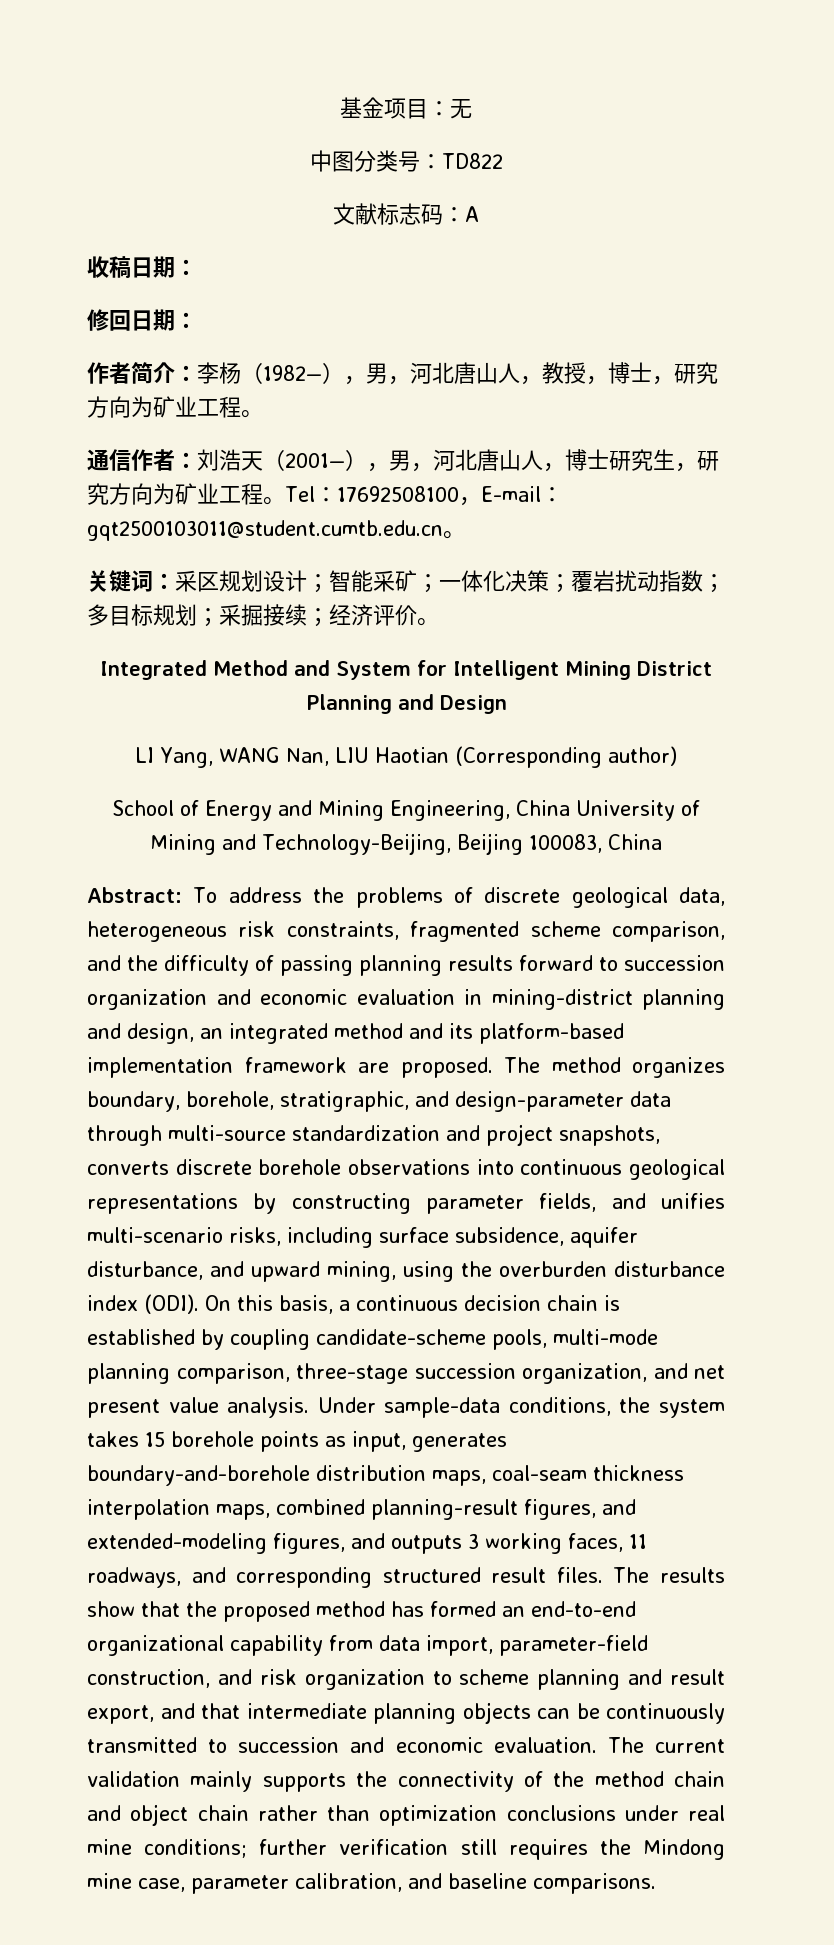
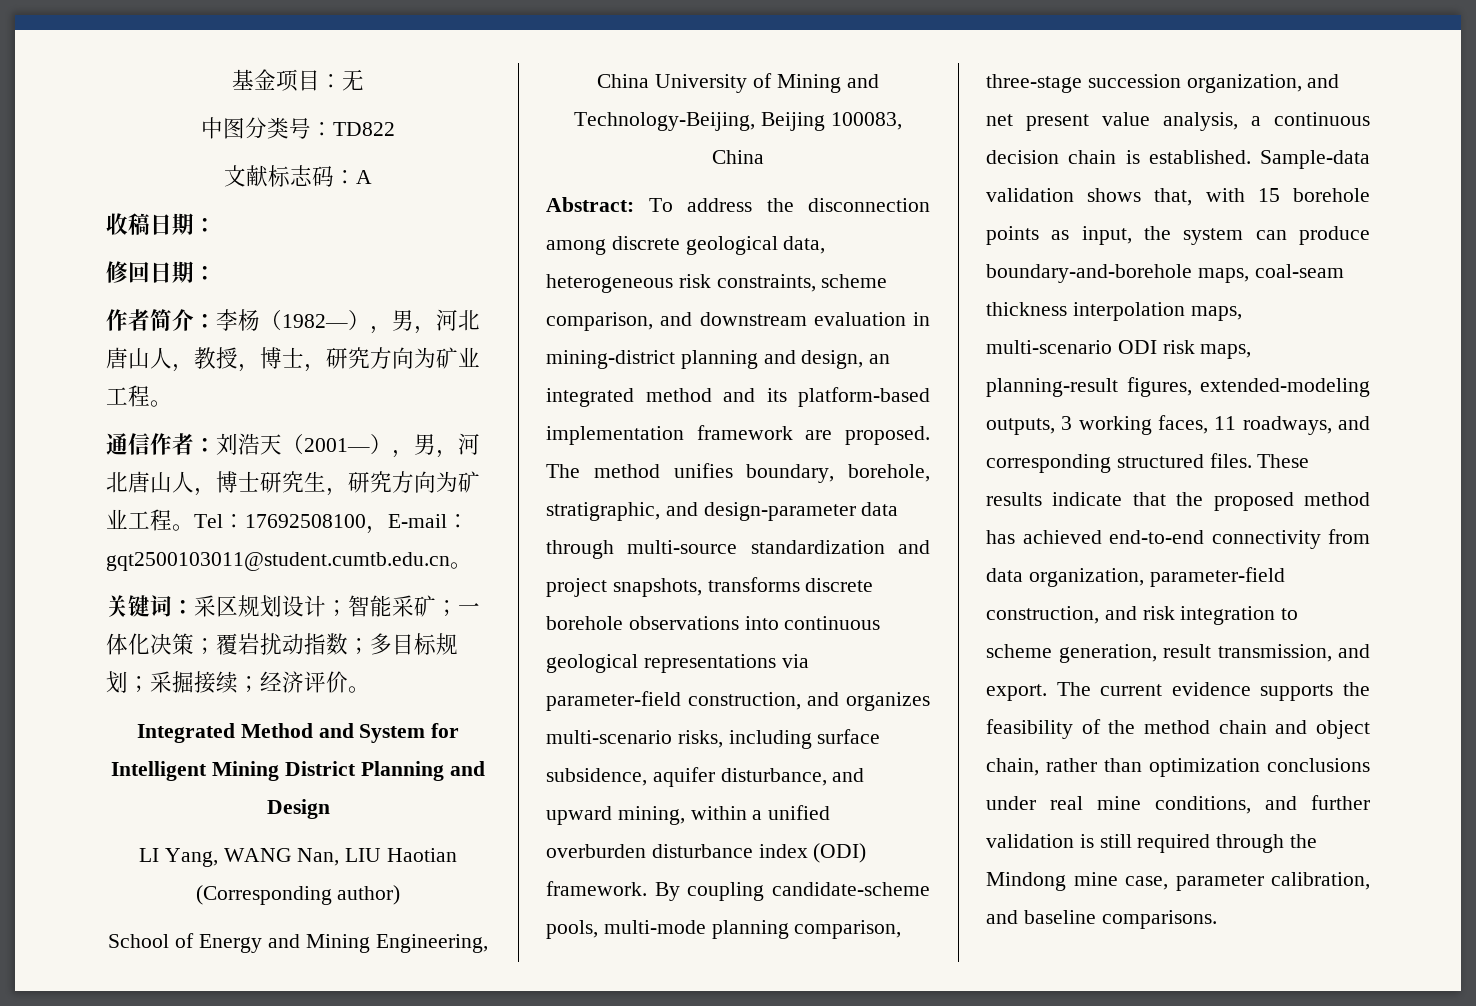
- Abstract: To address the problems of discrete geological data, heterogeneous risk constraints, fragmented scheme comparison, and the difficulty of passing planning results forward to succession organization and economic evaluation in mining-district planning and design, an integrated method and its platform-based implementation framework are proposed.
+ Abstract: To address the disconnection among discrete geological data, heterogeneous risk constraints, scheme comparison, and downstream evaluation in mining-district planning and design, an integrated method and its platform-based implementation framework are proposed.
- The method organizes boundary, borehole, stratigraphic, and design-parameter data through multi-source standardization and project snapshots, converts discrete borehole observations into continuous geological representations by constructing parameter fields, and unifies multi-scenario risks, including surface subsidence, aquifer disturbance, and upward mining, using the overburden disturbance index (ODI). On this basis, a continuous decision chain is established by coupling candidate-scheme pools, multi-mode planning comparison, three-stage succession organization, and net present value analysis. Under sample-data conditions, the system takes 15 borehole points as input, generates boundary-and-borehole distribution maps, coal-seam thickness interpolation maps, combined planning-result figures, and extended-modeling figures, and outputs 3 working faces, 11 roadways, and corresponding structured result files. The results show that the proposed method has formed an end-to-end organizational capability from data import, parameter-field construction, and risk organization to scheme planning and result export, and that intermediate planning objects can be continuously transmitted to succession and economic evaluation. The current validation mainly supports the connectivity of the method chain and object chain rather than optimization conclusions under real mine conditions; further verification still requires the Mindong mine case, parameter calibration, and baseline comparisons.
+ The method unifies boundary, borehole, stratigraphic, and design-parameter data through multi-source standardization and project snapshots, transforms discrete borehole observations into continuous geological representations via parameter-field construction, and organizes multi-scenario risks, including surface subsidence, aquifer disturbance, and upward mining, within a unified overburden disturbance index (ODI) framework. By coupling candidate-scheme pools, multi-mode planning comparison, three-stage succession organization, and net present value analysis, a continuous decision chain is established. Sample-data validation shows that, with 15 borehole points as input, the system can produce boundary-and-borehole maps, coal-seam thickness interpolation maps, multi-scenario ODI risk maps, planning-result figures, extended-modeling outputs, 3 working faces, 11 roadways, and corresponding structured files. These results indicate that the proposed method has achieved end-to-end connectivity from data organization, parameter-field construction, and risk integration to scheme generation, result transmission, and export. The current evidence supports the feasibility of the method chain and object chain, rather than optimization conclusions under real mine conditions, and further validation is still required through the Mindong mine case, parameter calibration, and baseline comparisons.

